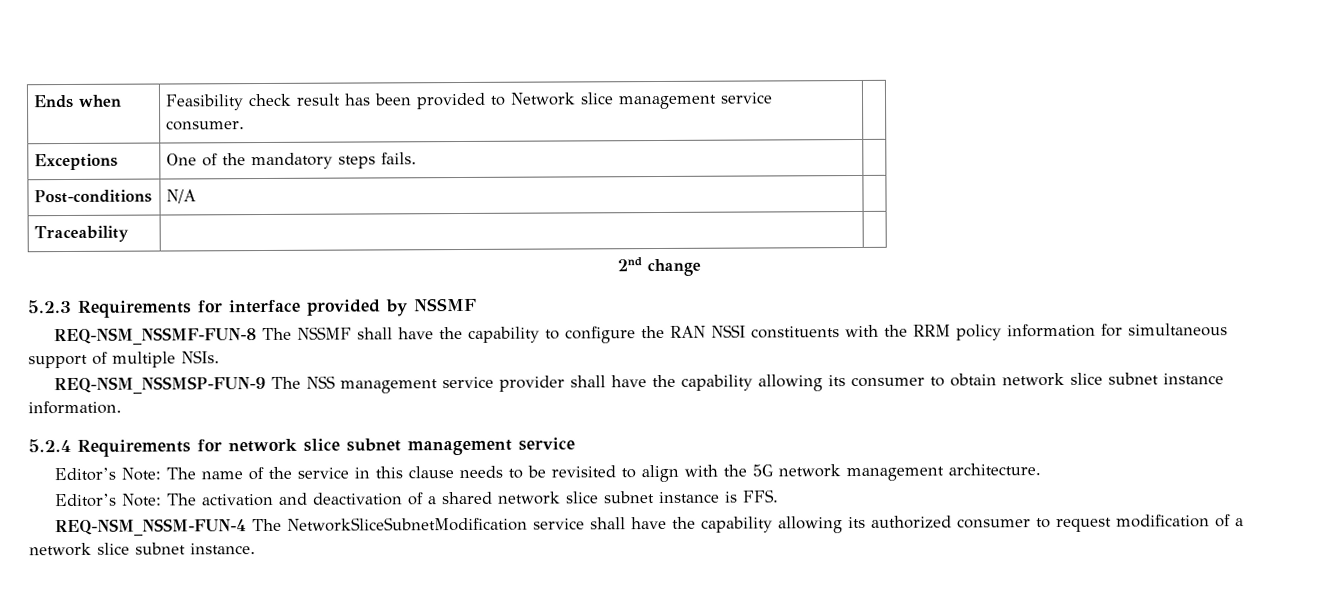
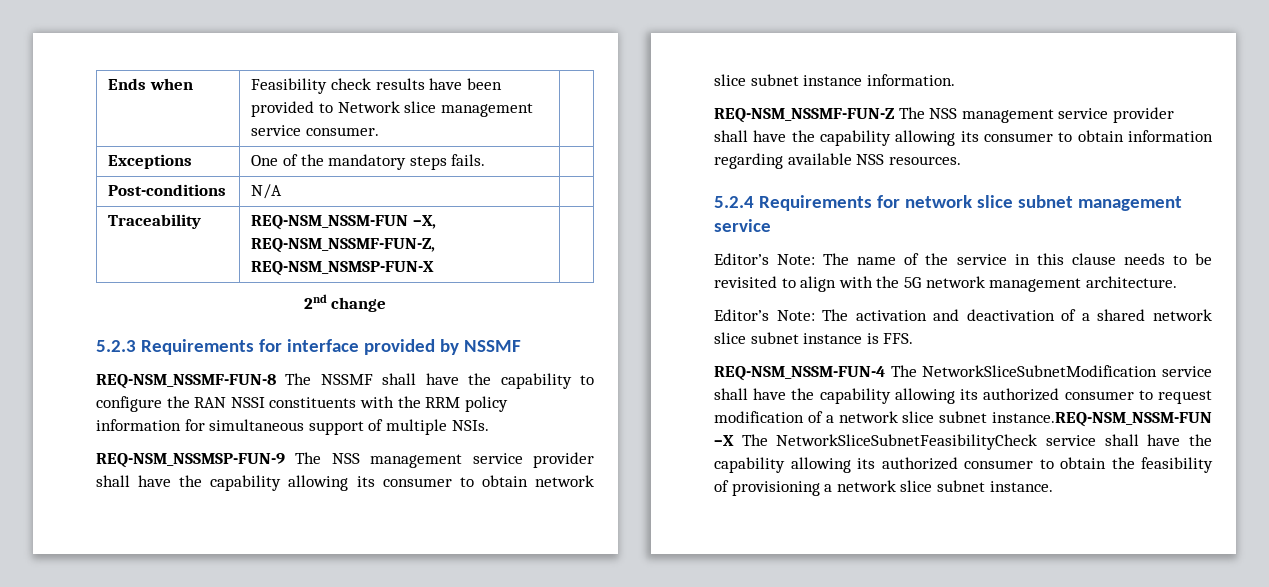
- Ends when | Feasibility check result has been provided to Network slice management service consumer. |
+ Ends when | Feasibility check results have been provided to Network slice management service consumer. |
- Traceability | |
+ Traceability | REQ-NSM_NSSM-FUN –X, REQ-NSM_NSSMF-FUN-Z, REQ-NSM_NSMSP-FUN-X |
+ REQ-NSM_NSSMF-FUN-Z The NSS management service provider shall have the capability allowing its consumer to obtain information regarding available NSS resources.
- REQ-NSM_NSSM-FUN-4 The NetworkSliceSubnetModification service shall have the capability allowing its authorized consumer to request modification of a network slice subnet instance.
+ REQ-NSM_NSSM-FUN-4 The NetworkSliceSubnetModification service shall have the capability allowing its authorized consumer to request modification of a network slice subnet instance.REQ-NSM_NSSM-FUN –X The NetworkSliceSubnetFeasibilityCheck service shall have the capability allowing its authorized consumer to obtain the feasibility of provisioning a network slice subnet instance.

